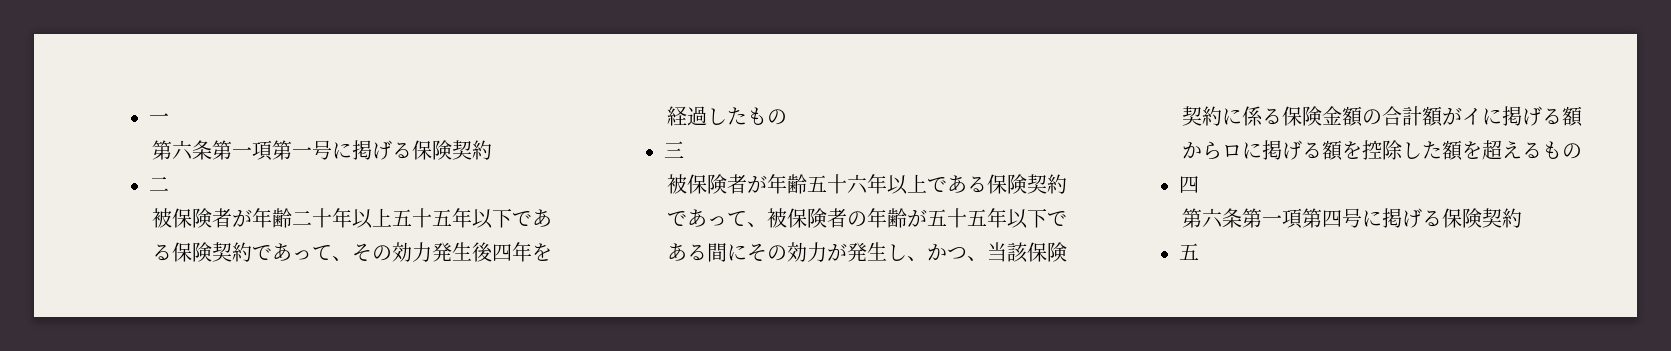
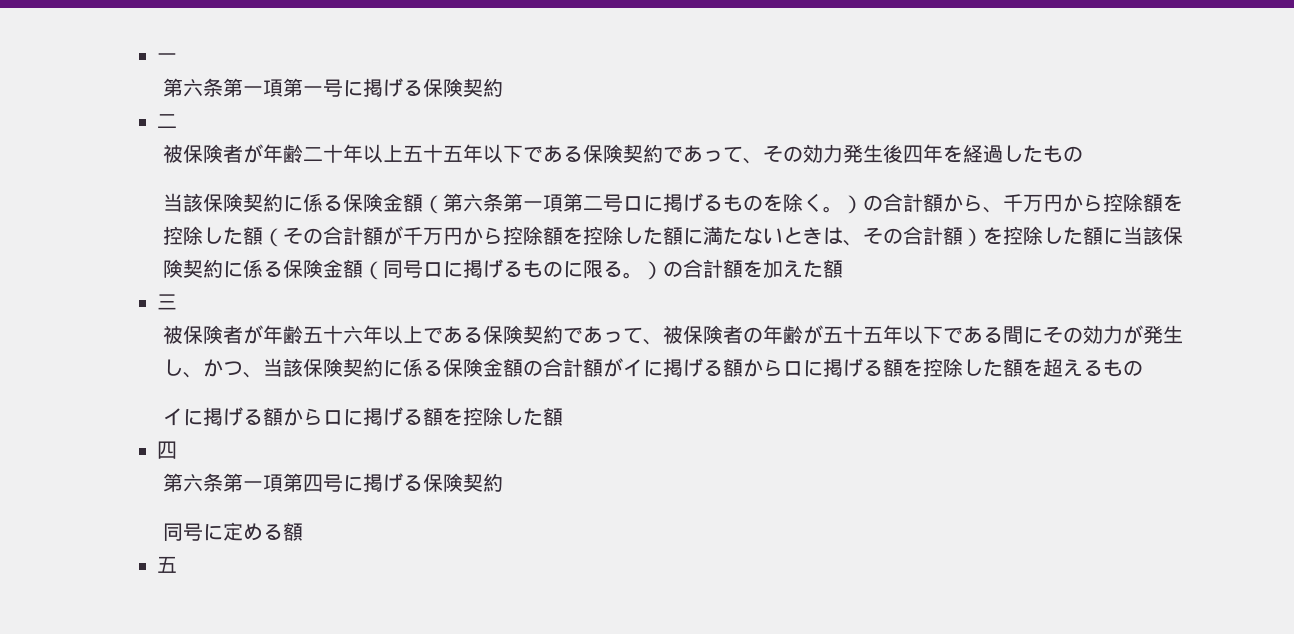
+ 当該保険契約に係る保険金額（第六条第一項第二号ロに掲げるものを除く。）の合計額から、千万円から控除額を控除した額（その合計額が千万円から控除額を控除した額に満たないときは、その合計額）を控除した額に当該保険契約に係る保険金額（同号ロに掲げるものに限る。）の合計額を加えた額
  被保険者が年齢五十六年以上である保険契約であって、被保険者の年齢が五十五年以下である間にその効力が発生し、かつ、当該保険契約に係る保険金額の合計額がイに掲げる額からロに掲げる額を控除した額を超えるもの
+ イに掲げる額からロに掲げる額を控除した額
+ 同号に定める額

